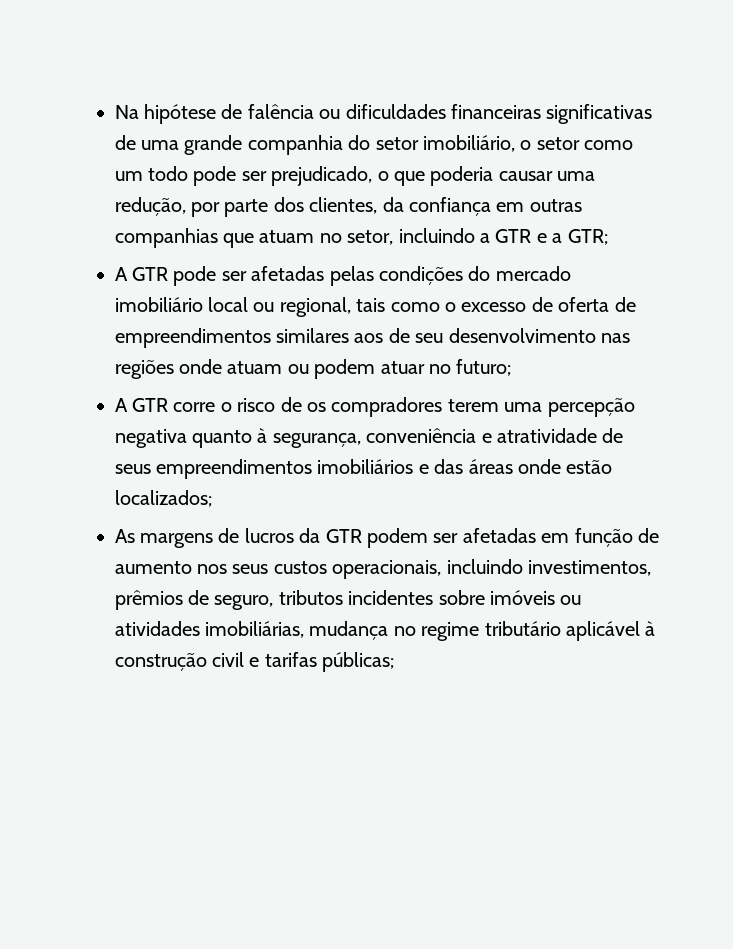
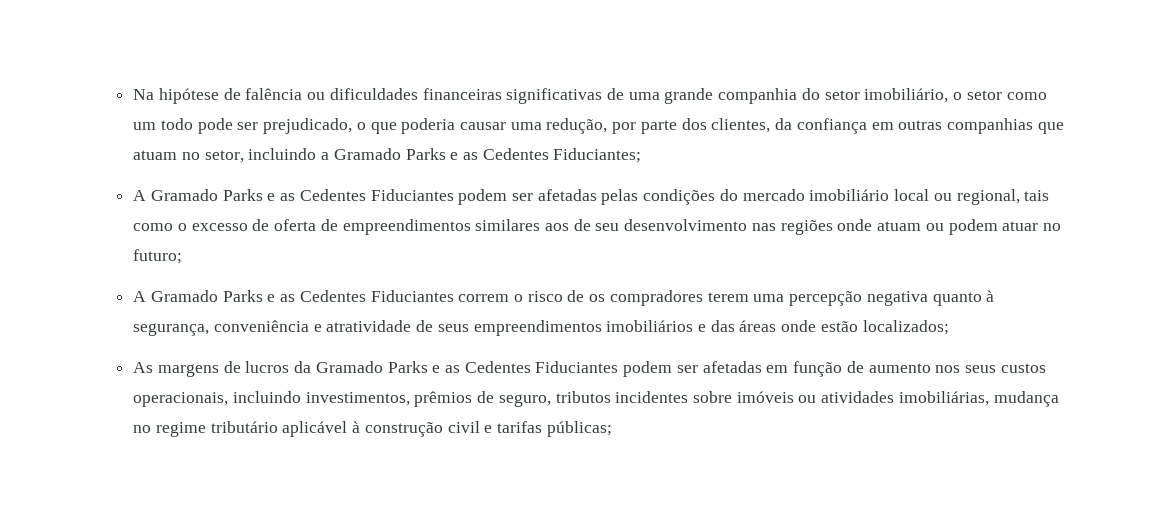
- Na hipótese de falência ou dificuldades financeiras significativas de uma grande companhia do setor imobiliário, o setor como um todo pode ser prejudicado, o que poderia causar uma redução, por parte dos clientes, da confiança em outras companhias que atuam no setor, incluindo a GTR e a GTR;
- A GTR pode ser afetadas pelas condições do mercado imobiliário local ou regional, tais como o excesso de oferta de empreendimentos similares aos de seu desenvolvimento nas regiões onde atuam ou podem atuar no futuro;
+ Na hipótese de falência ou dificuldades financeiras significativas de uma grande companhia do setor imobiliário, o setor como um todo pode ser prejudicado, o que poderia causar uma redução, por parte dos clientes, da confiança em outras companhias que atuam no setor, incluindo a Gramado Parks e as Cedentes Fiduciantes;
+ A Gramado Parks e as Cedentes Fiduciantes podem ser afetadas pelas condições do mercado imobiliário local ou regional, tais como o excesso de oferta de empreendimentos similares aos de seu desenvolvimento nas regiões onde atuam ou podem atuar no futuro;
- A GTR corre o risco de os compradores terem uma percepção negativa quanto à segurança, conveniência e atratividade de seus empreendimentos imobiliários e das áreas onde estão localizados;
+ A Gramado Parks e as Cedentes Fiduciantes correm o risco de os compradores terem uma percepção negativa quanto à segurança, conveniência e atratividade de seus empreendimentos imobiliários e das áreas onde estão localizados;
- As margens de lucros da GTR podem ser afetadas em função de aumento nos seus custos operacionais, incluindo investimentos, prêmios de seguro, tributos incidentes sobre imóveis ou atividades imobiliárias, mudança no regime tributário aplicável à construção civil e tarifas públicas;
+ As margens de lucros da Gramado Parks e as Cedentes Fiduciantes podem ser afetadas em função de aumento nos seus custos operacionais, incluindo investimentos, prêmios de seguro, tributos incidentes sobre imóveis ou atividades imobiliárias, mudança no regime tributário aplicável à construção civil e tarifas públicas;

